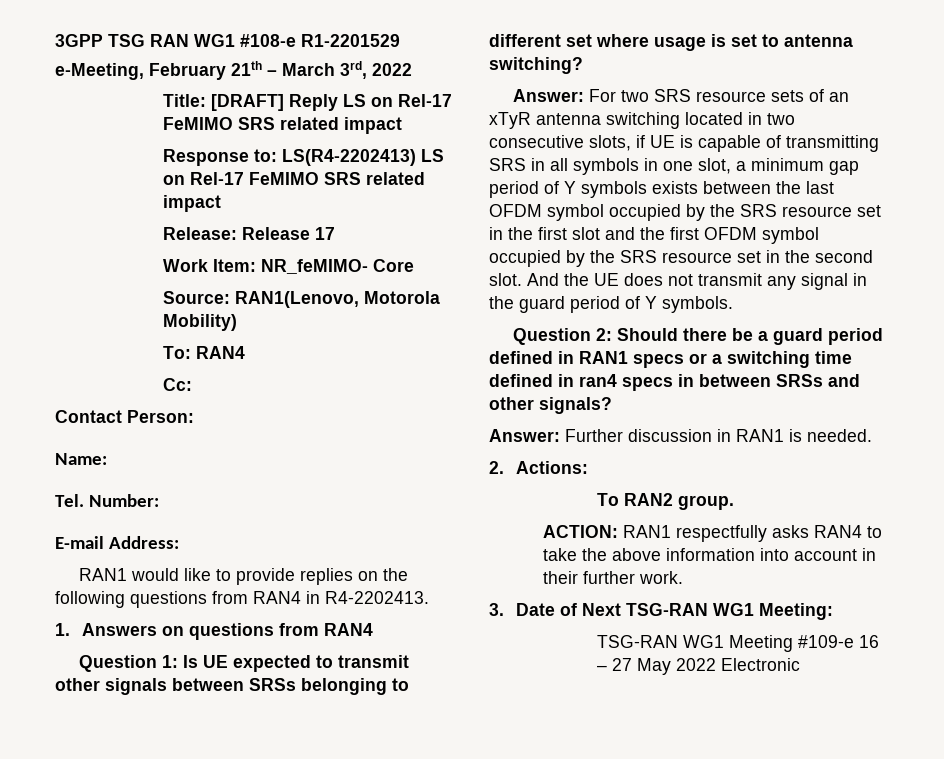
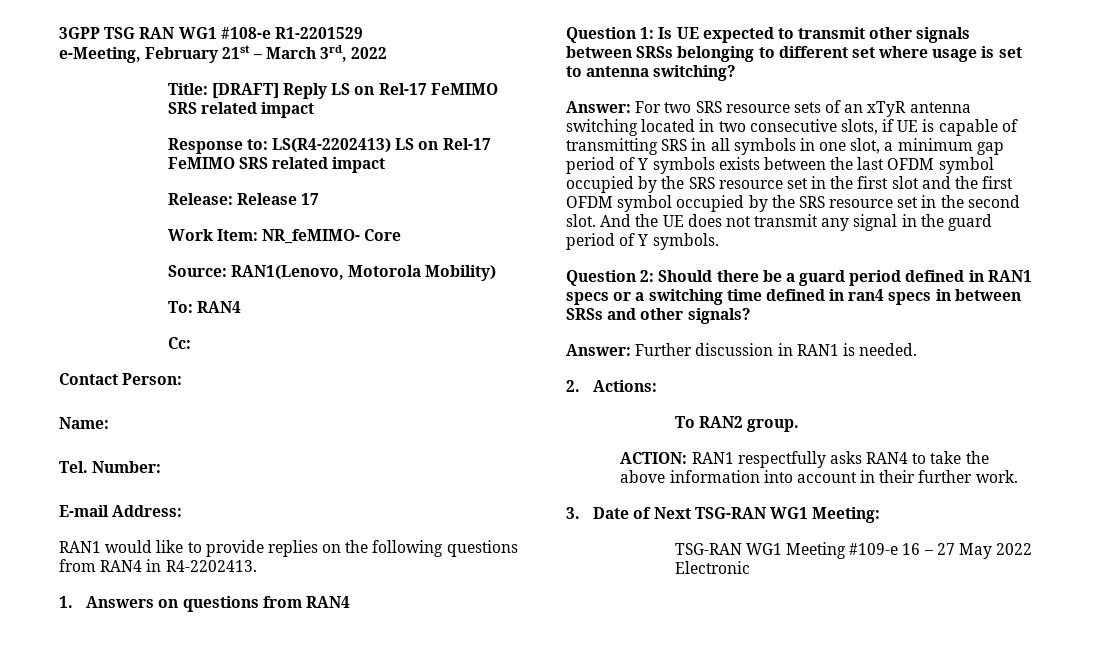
- e-Meeting, February 21th – March 3rd, 2022
+ e-Meeting, February 21st – March 3rd, 2022

